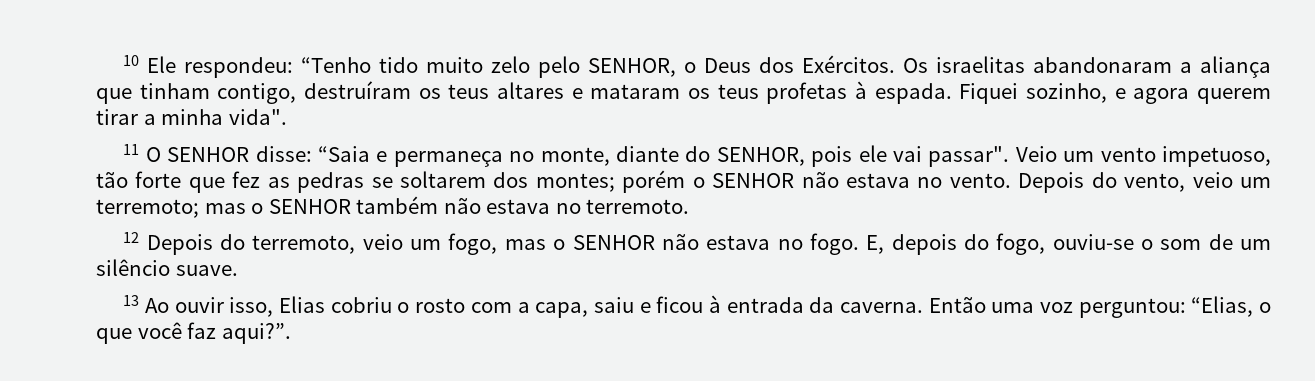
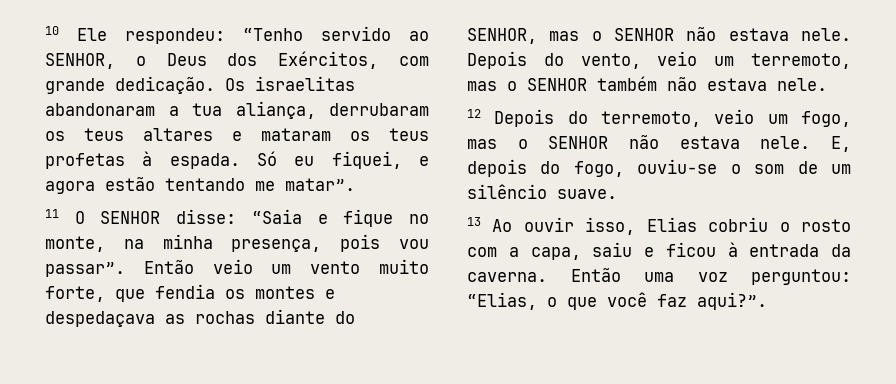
- 10 Ele respondeu: “Tenho tido muito zelo pelo SENHOR, o Deus dos Exércitos. Os israelitas abandonaram a aliança que tinham contigo, destruíram os teus altares e mataram os teus profetas à espada.
+ 10 Ele respondeu: “Tenho servido ao SENHOR, o Deus dos Exércitos, com grande dedicação. Os israelitas abandonaram a tua aliança, derrubaram os teus altares e mataram os teus profetas à espada.
- Fiquei sozinho, e agora querem tirar a minha vida".
+ Só eu fiquei, e agora estão tentando me matar”.
- 11 O SENHOR disse: “Saia e permaneça no monte, diante do SENHOR, pois ele vai passar". Veio um vento impetuoso, tão forte que fez as pedras se soltarem dos montes; porém o SENHOR não estava no vento.
+ 11 O SENHOR disse: “Saia e fique no monte, na minha presença, pois vou passar”. Então veio um vento muito forte, que fendia os montes e despedaçava as rochas diante do SENHOR, mas o SENHOR não estava nele.
- Depois do vento, veio um terremoto; mas o SENHOR também não estava no terremoto.
+ Depois do vento, veio um terremoto, mas o SENHOR também não estava nele.
- 12 Depois do terremoto, veio um fogo, mas o SENHOR não estava no fogo.
+ 12 Depois do terremoto, veio um fogo, mas o SENHOR não estava nele.

